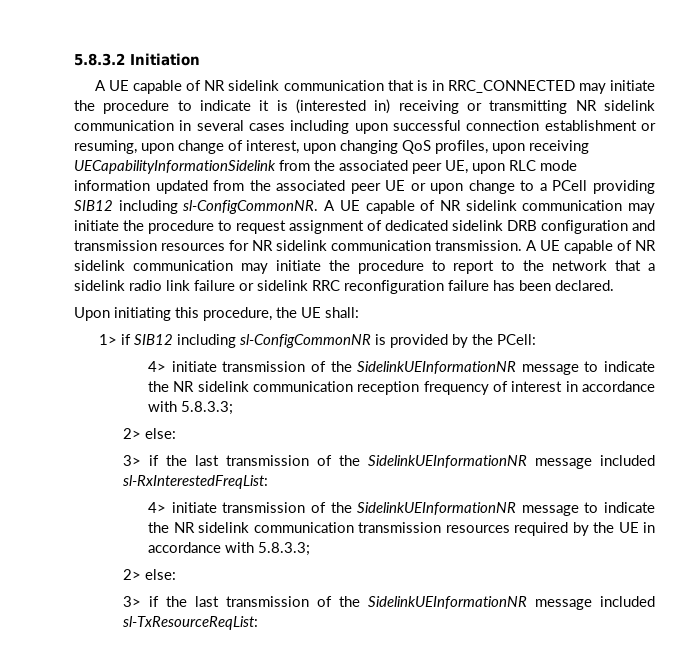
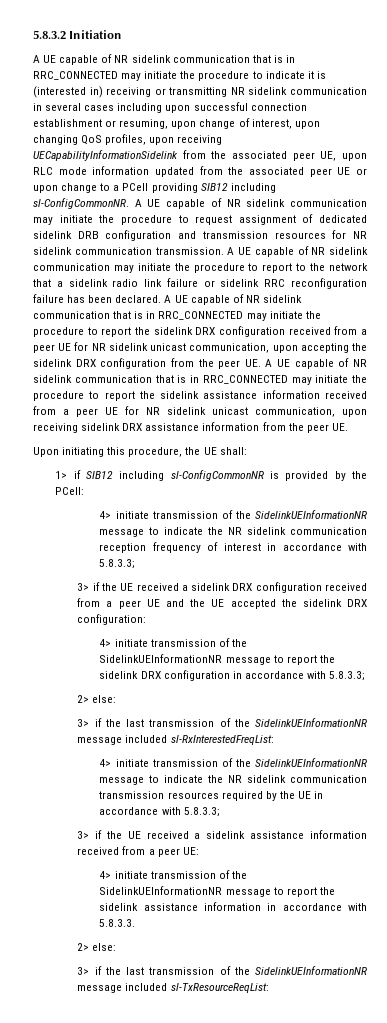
+ A UE capable of NR sidelink communication that is in RRC_CONNECTED may initiate the procedure to report the sidelink DRX configuration received from a peer UE for NR sidelink unicast communication, upon accepting the sidelink DRX configuration from the peer UE. A UE capable of NR sidelink communication that is in RRC_CONNECTED may initiate the procedure to report the sidelink assistance information received from a peer UE for NR sidelink unicast communication, upon receiving sidelink DRX assistance information from the peer UE.
+ 3> if the UE received a sidelink DRX configuration received from a peer UE and the UE accepted the sidelink DRX configuration:
+ 4> initiate transmission of the SidelinkUEInformationNR message to report the sidelink DRX configuration in accordance with 5.8.3.3;
+ 3> if the UE received a sidelink assistance information received from a peer UE:
+ 4> initiate transmission of the SidelinkUEInformationNR message to report the sidelink assistance information in accordance with 5.8.3.3.

